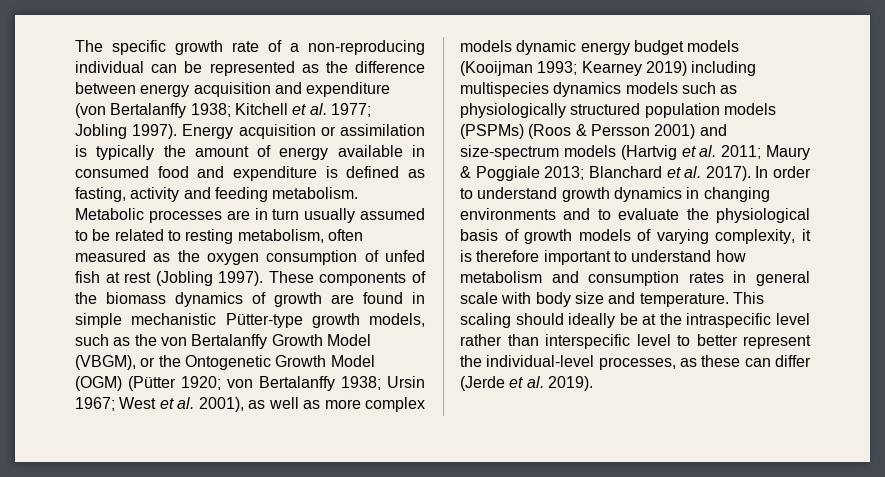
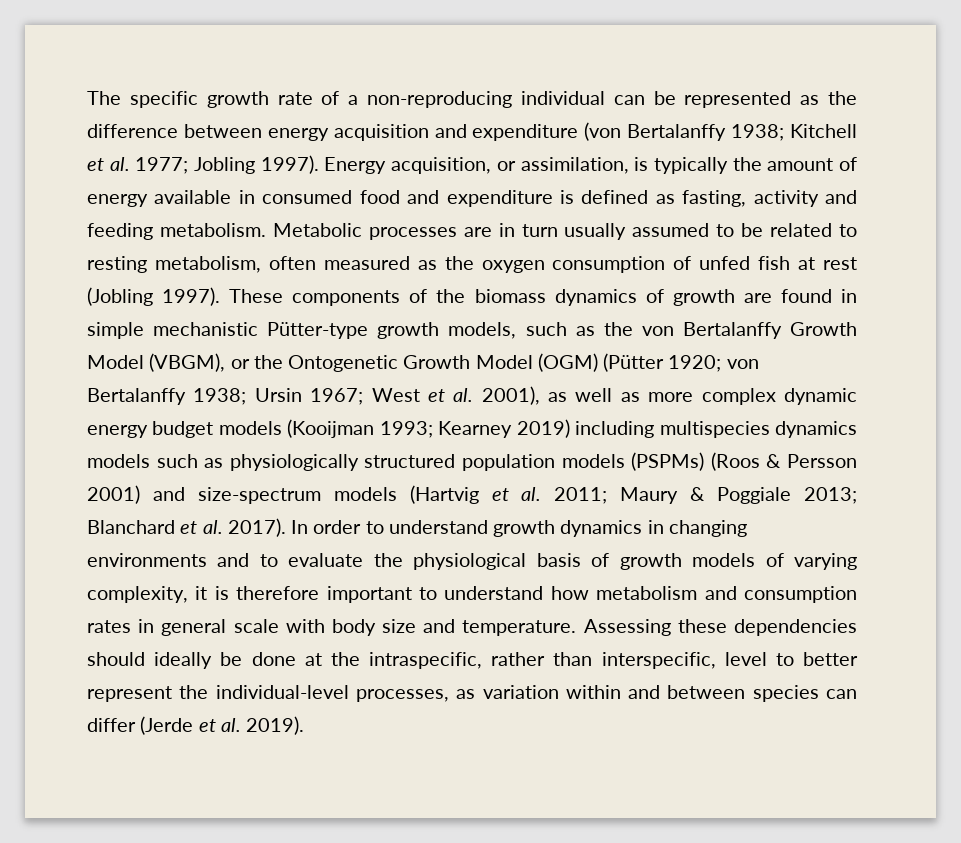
- Energy acquisition or assimilation is typically the amount of energy available in consumed food and expenditure is defined as fasting, activity and feeding metabolism.
+ Energy acquisition, or assimilation, is typically the amount of energy available in consumed food and expenditure is defined as fasting, activity and feeding metabolism.
- West et al. 2001), as well as more complex models dynamic energy budget models (Kooijman 1993;
+ West et al. 2001), as well as more complex dynamic energy budget models (Kooijman 1993;
- This scaling should ideally be at the intraspecific level rather than interspecific level to better represent the individual-level processes, as these can differ (Jerde et al. 2019).
+ Assessing these dependencies should ideally be done at the intraspecific, rather than interspecific, level to better represent the individual-level processes, as variation within and between species can differ (Jerde et al. 2019).

